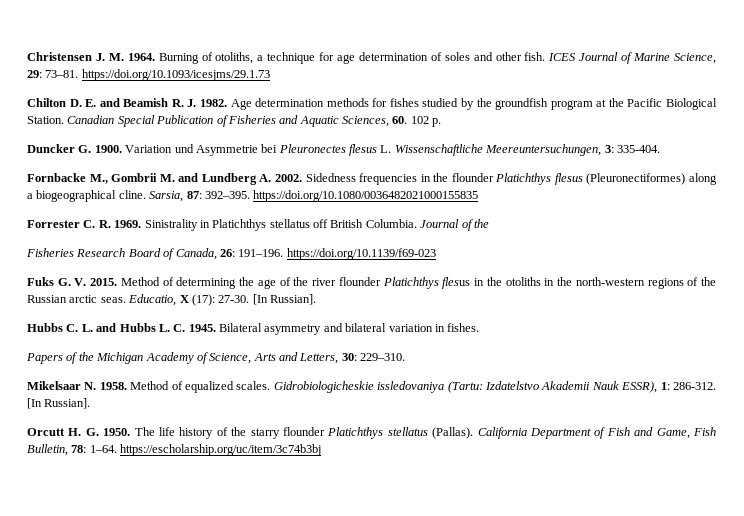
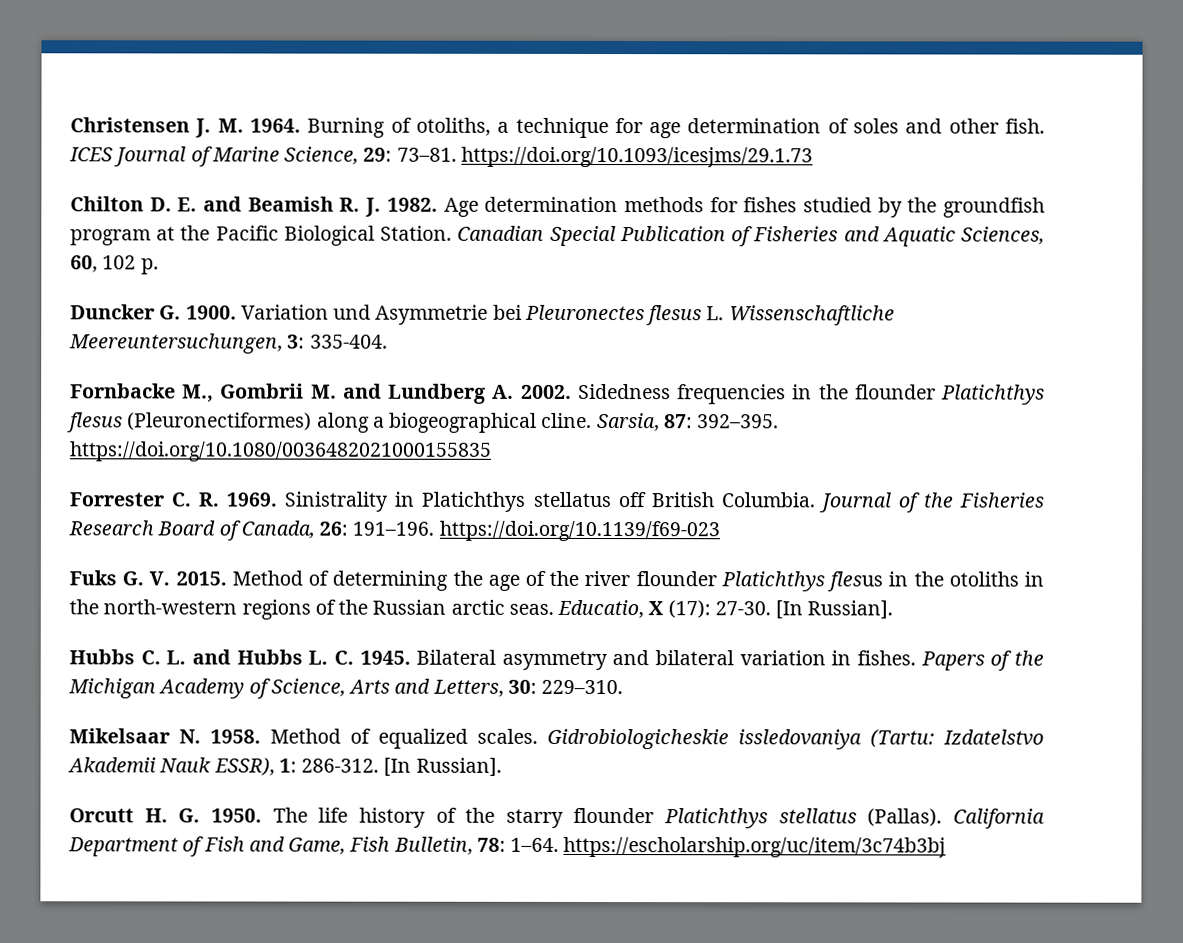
- Canadian Special Publication of Fisheries and Aquatic Sciences, 60. 102 p.
+ Canadian Special Publication of Fisheries and Aquatic Sciences, 60, 102 p.
- Journal of the
- Fisheries Research Board of Canada, 26: 191–196. https://doi.org/10.1139/f69-023
+ Journal of the Fisheries Research Board of Canada, 26: 191–196. https://doi.org/10.1139/f69-023
- Bilateral asymmetry and bilateral variation in fishes.
- Papers of the Michigan Academy of Science, Arts and Letters, 30: 229–310.
+ Bilateral asymmetry and bilateral variation in fishes. Papers of the Michigan Academy of Science, Arts and Letters, 30: 229–310.

